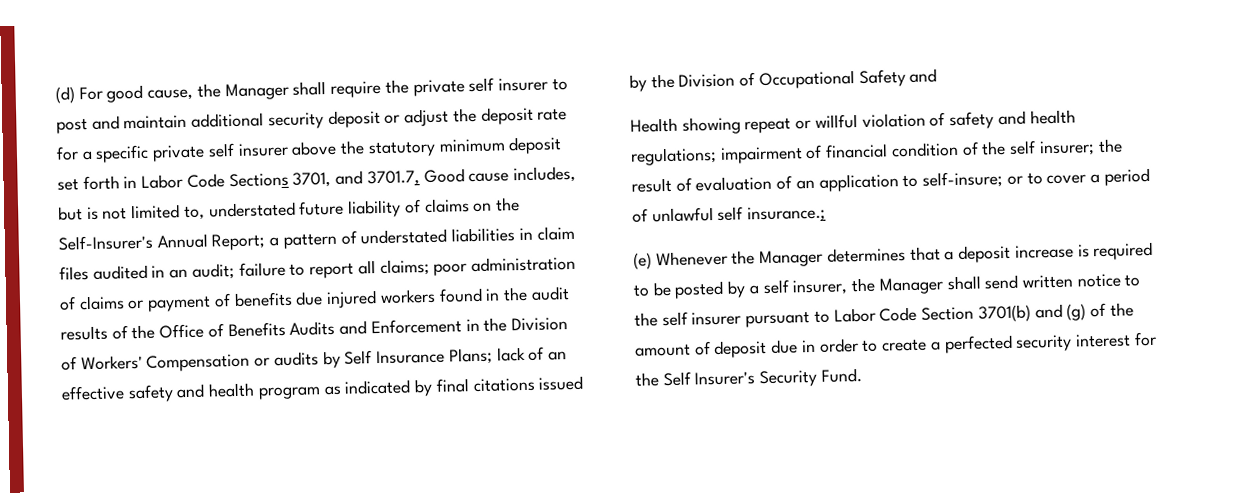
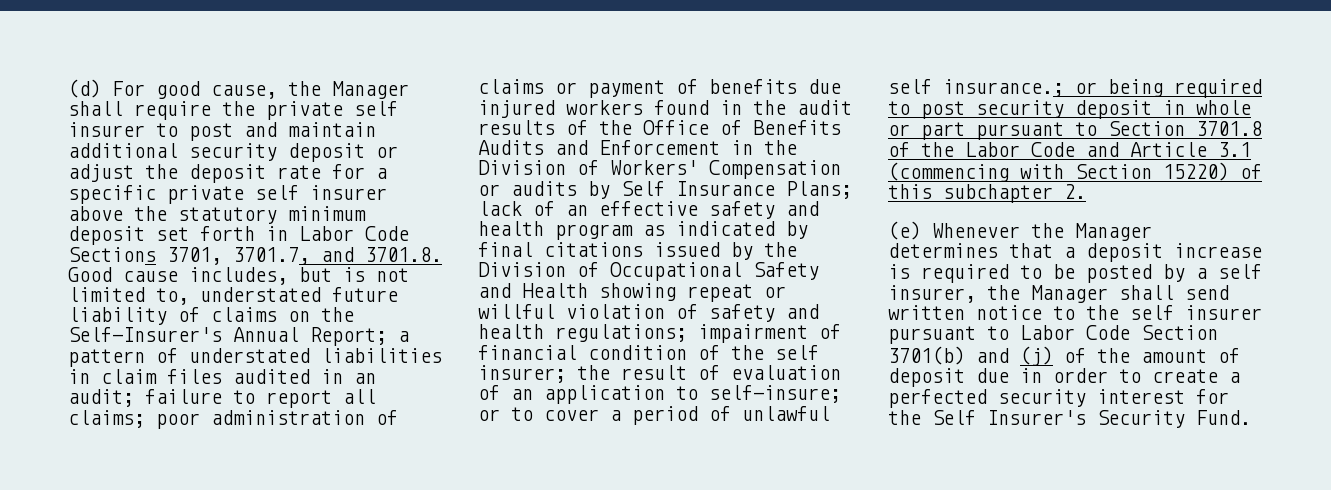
- (d) For good cause, the Manager shall require the private self insurer to post and maintain additional security deposit or adjust the deposit rate for a specific private self insurer above the statutory minimum deposit set forth in Labor Code Sections 3701, and 3701.7, Good cause includes, but is not limited to, understated future liability of claims on the Self-Insurer's Annual Report;
+ (d) For good cause, the Manager shall require the private self insurer to post and maintain additional security deposit or adjust the deposit rate for a specific private self insurer above the statutory minimum deposit set forth in Labor Code Sections 3701, 3701.7, and 3701.8. Good cause includes, but is not limited to, understated future liability of claims on the Self-Insurer's Annual Report;
- lack of an effective safety and health program as indicated by final citations issued by the Division of Occupational Safety and
- Health showing repeat or willful violation of safety and health regulations;
+ lack of an effective safety and health program as indicated by final citations issued by the Division of Occupational Safety and Health showing repeat or willful violation of safety and health regulations;
+ or being required to post security deposit in whole or part pursuant to Section 3701.8 of the Labor Code and Article 3.1 (commencing with Section 15220) of this subchapter 2.
- (e) Whenever the Manager determines that a deposit increase is required to be posted by a self insurer, the Manager shall send written notice to the self insurer pursuant to Labor Code Section 3701(b) and (g) of the amount of deposit due in order to create a perfected security interest for the Self Insurer's Security Fund.
+ (e) Whenever the Manager determines that a deposit increase is required to be posted by a self insurer, the Manager shall send written notice to the self insurer pursuant to Labor Code Section 3701(b) and (j) of the amount of deposit due in order to create a perfected security interest for the Self Insurer's Security Fund.

